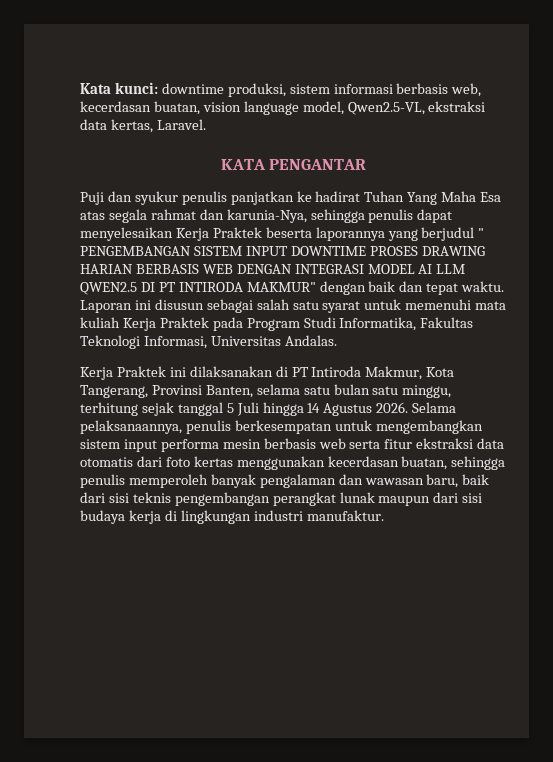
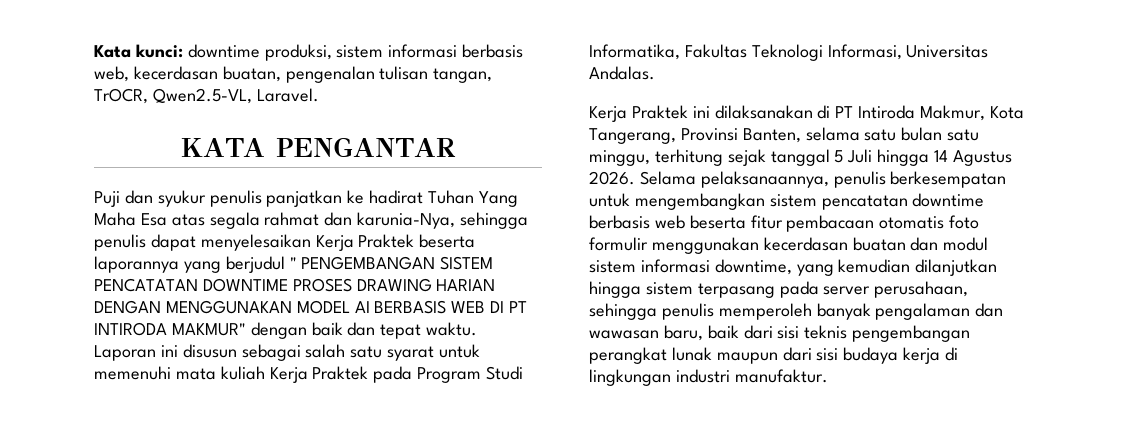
- Kata kunci: downtime produksi, sistem informasi berbasis web, kecerdasan buatan, vision language model, Qwen2.5-VL, ekstraksi data kertas, Laravel.
+ Kata kunci: downtime produksi, sistem informasi berbasis web, kecerdasan buatan, pengenalan tulisan tangan, TrOCR, Qwen2.5-VL, Laravel.
- Puji dan syukur penulis panjatkan ke hadirat Tuhan Yang Maha Esa atas segala rahmat dan karunia-Nya, sehingga penulis dapat menyelesaikan Kerja Praktek beserta laporannya yang berjudul " PENGEMBANGAN SISTEM INPUT DOWNTIME PROSES DRAWING HARIAN BERBASIS WEB DENGAN INTEGRASI MODEL AI LLM QWEN2.5 DI PT INTIRODA MAKMUR" dengan baik dan tepat waktu.
+ Puji dan syukur penulis panjatkan ke hadirat Tuhan Yang Maha Esa atas segala rahmat dan karunia-Nya, sehingga penulis dapat menyelesaikan Kerja Praktek beserta laporannya yang berjudul " PENGEMBANGAN SISTEM PENCATATAN DOWNTIME PROSES DRAWING HARIAN DENGAN MENGGUNAKAN MODEL AI BERBASIS WEB DI PT INTIRODA MAKMUR" dengan baik dan tepat waktu.
- Selama pelaksanaannya, penulis berkesempatan untuk mengembangkan sistem input performa mesin berbasis web serta fitur ekstraksi data otomatis dari foto kertas menggunakan kecerdasan buatan, sehingga penulis memperoleh banyak pengalaman dan wawasan baru, baik dari sisi teknis pengembangan perangkat lunak maupun dari sisi budaya kerja di lingkungan industri manufaktur.
+ Selama pelaksanaannya, penulis berkesempatan untuk mengembangkan sistem pencatatan downtime berbasis web beserta fitur pembacaan otomatis foto formulir menggunakan kecerdasan buatan dan modul sistem informasi downtime, yang kemudian dilanjutkan hingga sistem terpasang pada server perusahaan, sehingga penulis memperoleh banyak pengalaman dan wawasan baru, baik dari sisi teknis pengembangan perangkat lunak maupun dari sisi budaya kerja di lingkungan industri manufaktur.

